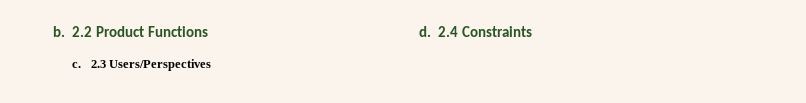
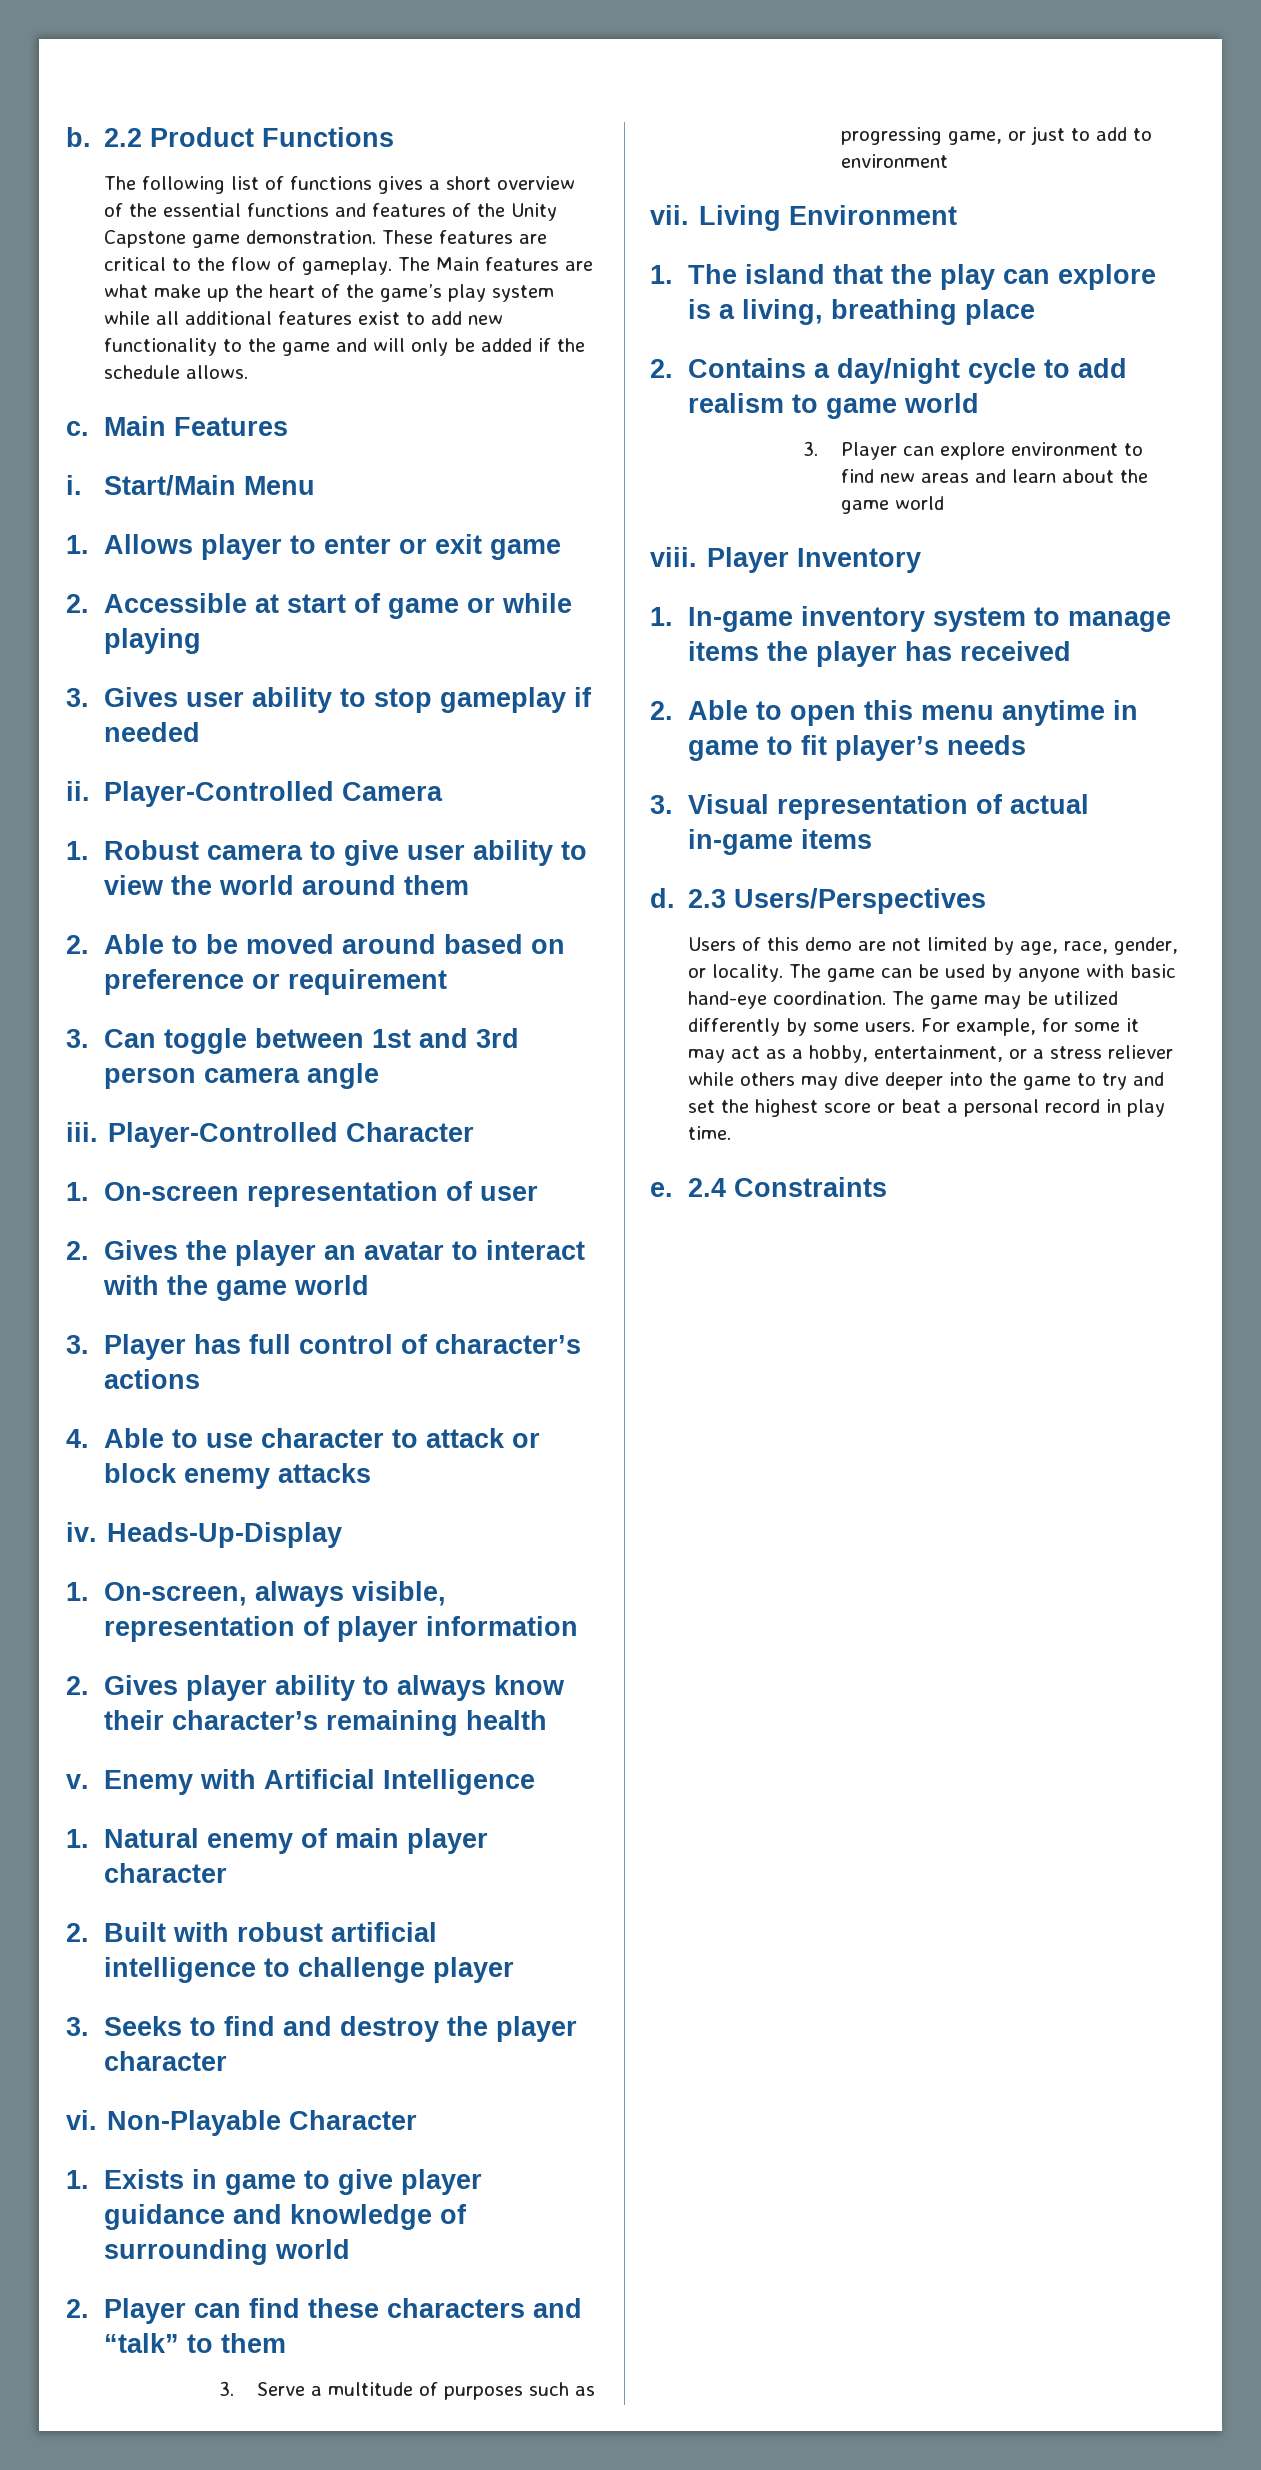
- c. 2.3 Users/Perspectives
- d.
+ The following list of functions gives a short overview of the essential functions and features of the Unity Capstone game demonstration. These features are critical to the flow of gameplay. The Main features are what make up the heart of the game’s play system while all additional features exist to add new functionality to the game and will only be added if the schedule allows.
+ c. Main Features
+ i. Start/Main Menu
+ 1. Allows player to enter or exit game
+ 2. Accessible at start of game or while playing
+ 3. Gives user ability to stop gameplay if needed
+ ii. Player-Controlled Camera
+ 1. Robust camera to give user ability to view the world around them
+ 2. Able to be moved around based on preference or requirement
+ 3. Can toggle between 1st and 3rd person camera angle
+ iii. Player-Controlled Character
+ 1. On-screen representation of user
+ 2. Gives the player an avatar to interact with the game world
+ 3. Player has full control of character’s actions
+ 4. Able to use character to attack or block enemy attacks
+ iv. Heads-Up-Display
+ 1. On-screen, always visible, representation of player information
+ 2. Gives player ability to always know their character’s remaining health
+ v. Enemy with Artificial Intelligence
+ 1. Natural enemy of main player character
+ 2. Built with robust artificial intelligence to challenge player
+ 3. Seeks to find and destroy the player character
+ vi. Non-Playable Character
+ 1. Exists in game to give player guidance and knowledge of surrounding world
+ 2. Player can find these characters and “talk” to them
+ 3. Serve a multitude of purposes such as progressing game, or just to add to environment
+ vii. Living Environment
+ 1. The island that the play can explore is a living, breathing place
+ 2. Contains a day/night cycle to add realism to game world
+ 3. Player can explore environment to find new areas and learn about the game world
+ viii. Player Inventory
+ 1. In-game inventory system to manage items the player has received
+ 2. Able to open this menu anytime in game to fit player’s needs
+ 3. Visual representation of actual in-game items
+ d. 2.3 Users/Perspectives
+ Users of this demo are not limited by age, race, gender, or locality. The game can be used by anyone with basic hand-eye coordination. The game may be utilized differently by some users. For example, for some it may act as a hobby, entertainment, or a stress reliever while others may dive deeper into the game to try and set the highest score or beat a personal record in play time.
+ e.

